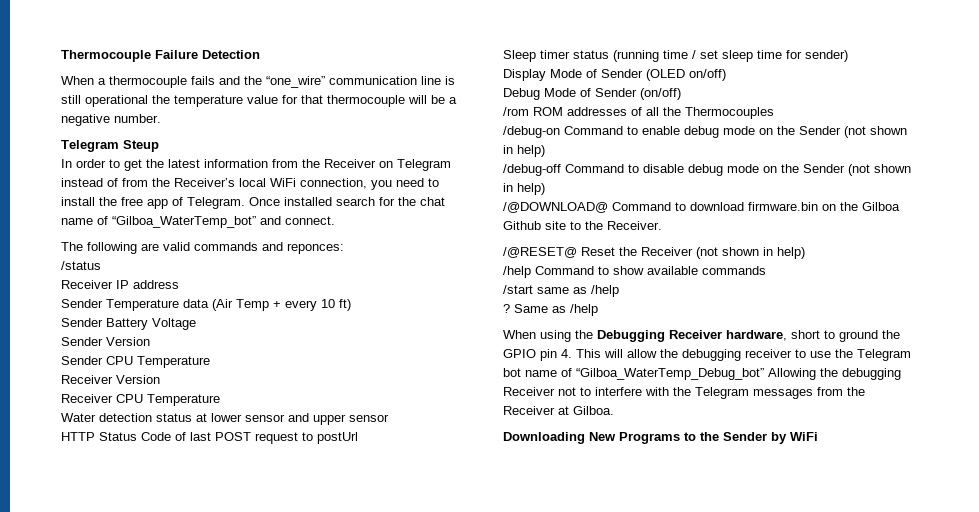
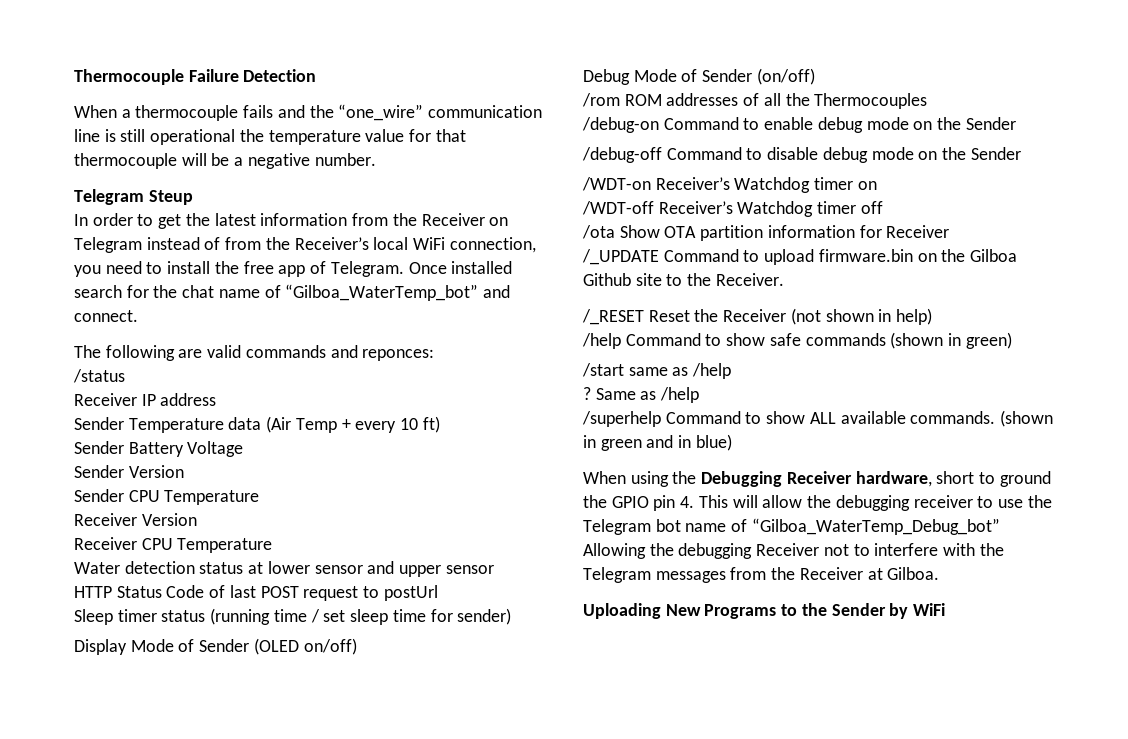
- /debug-on Command to enable debug mode on the Sender (not shown in help)
+ /debug-on Command to enable debug mode on the Sender
- /debug-off Command to disable debug mode on the Sender (not shown in help)
- /@DOWNLOAD@ Command to download firmware.bin on the Gilboa Github site to the Receiver.
+ /debug-off Command to disable debug mode on the Sender
+ /WDT-on Receiver’s Watchdog timer on
+ /WDT-off Receiver’s Watchdog timer off
+ /ota Show OTA partition information for Receiver
+ /_UPDATE Command to upload firmware.bin on the Gilboa Github site to the Receiver.
- /@RESET@ Reset the Receiver (not shown in help)
+ /_RESET Reset the Receiver (not shown in help)
- /help Command to show available commands
+ /help Command to show safe commands (shown in green)
+ /superhelp Command to show ALL available commands. (shown in green and in blue)
- Downloading New Programs to the Sender by WiFi
+ Uploading New Programs to the Sender by WiFi

